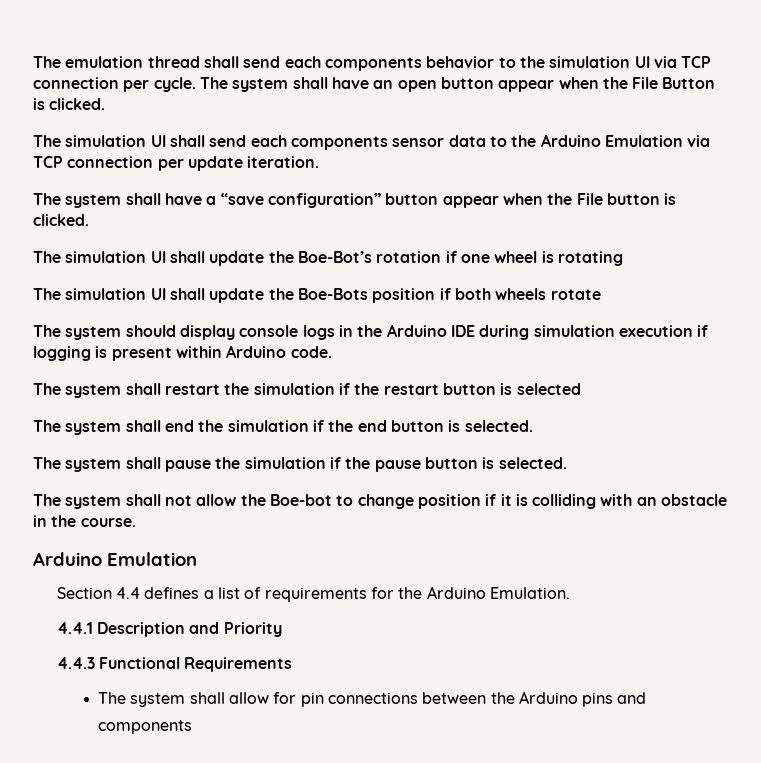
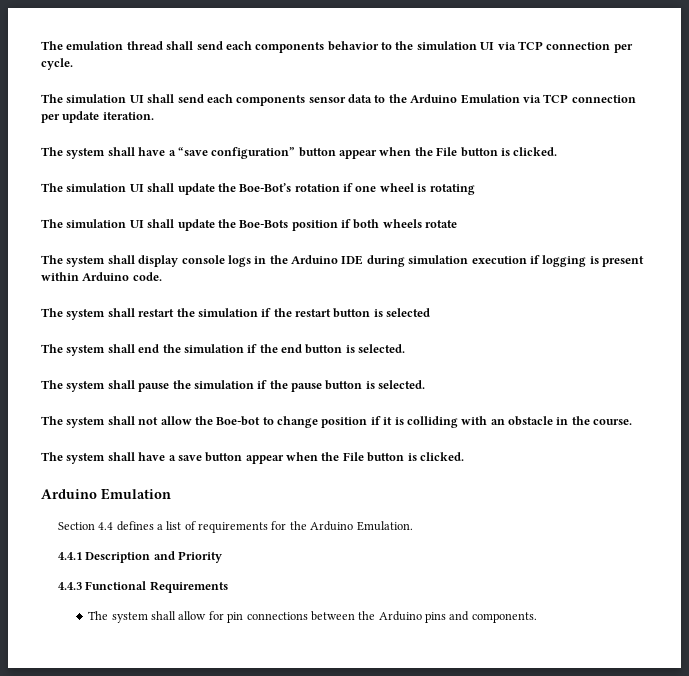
- The system shall have an open button appear when the File Button is clicked.
- The system should display console logs in the Arduino IDE during simulation execution if logging is present within Arduino code.
+ The system shall display console logs in the Arduino IDE during simulation execution if logging is present within Arduino code.
+ The system shall have a save button appear when the File button is clicked.
- The system shall allow for pin connections between the Arduino pins and components
+ The system shall allow for pin connections between the Arduino pins and components.

